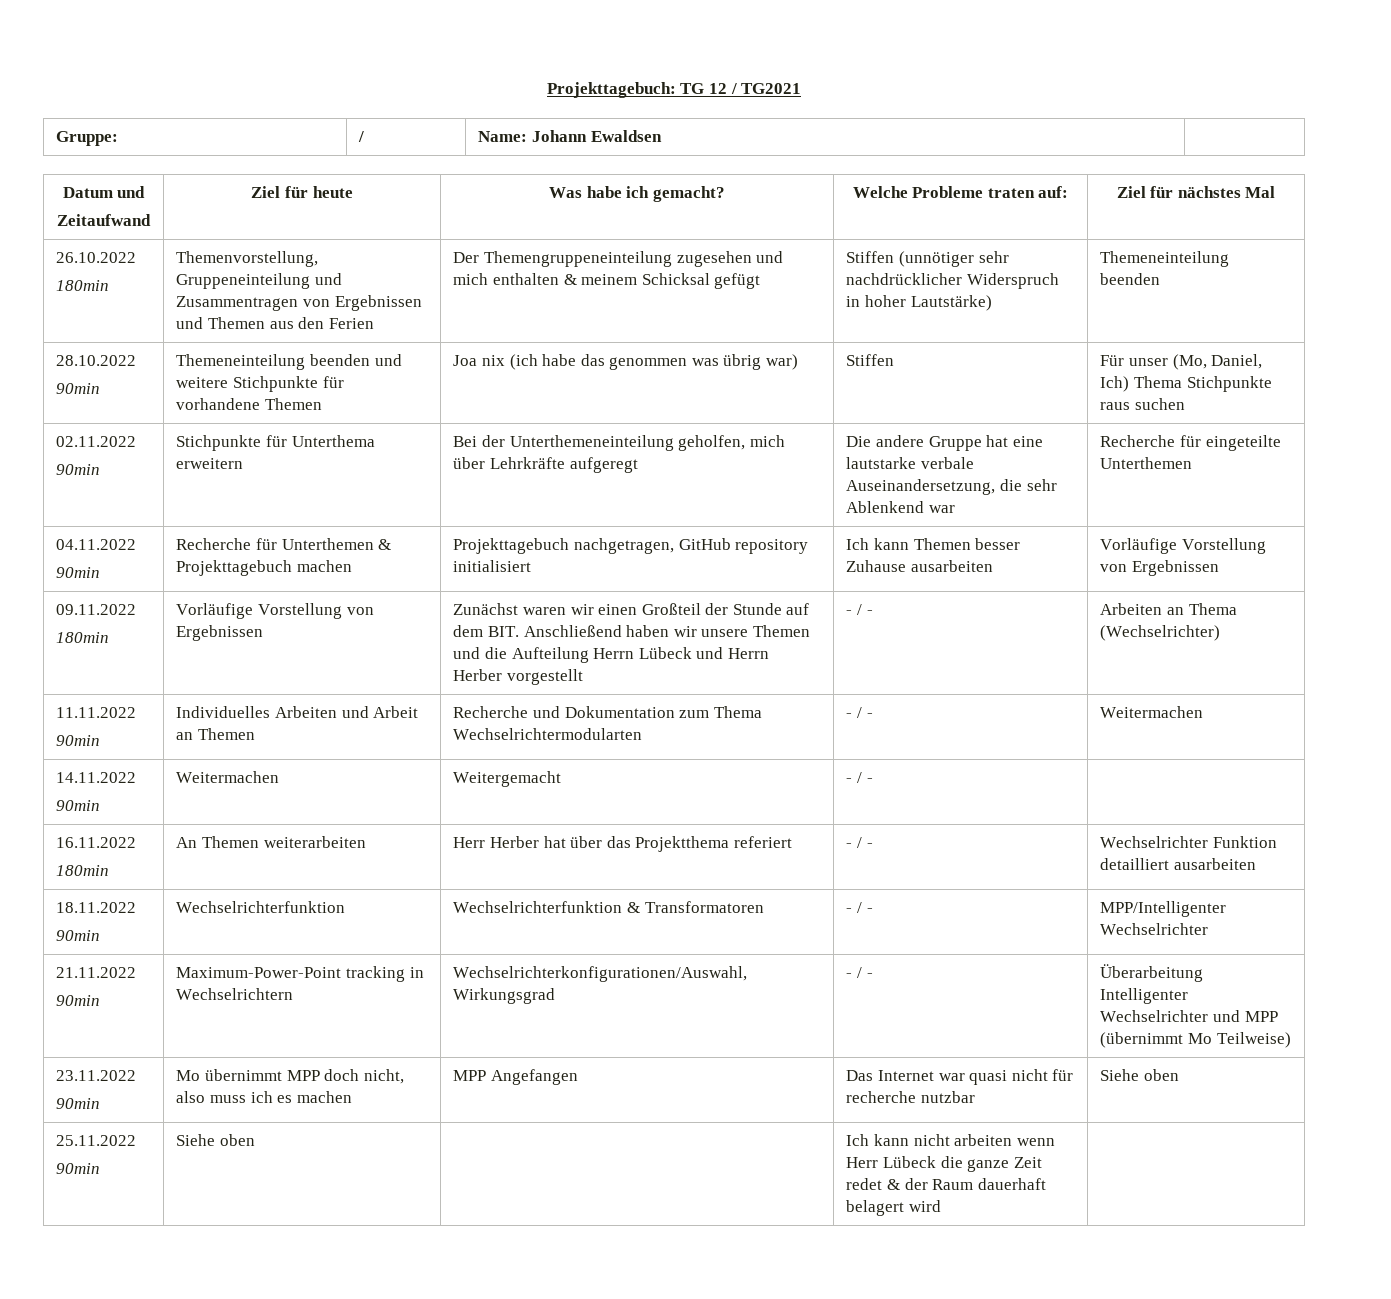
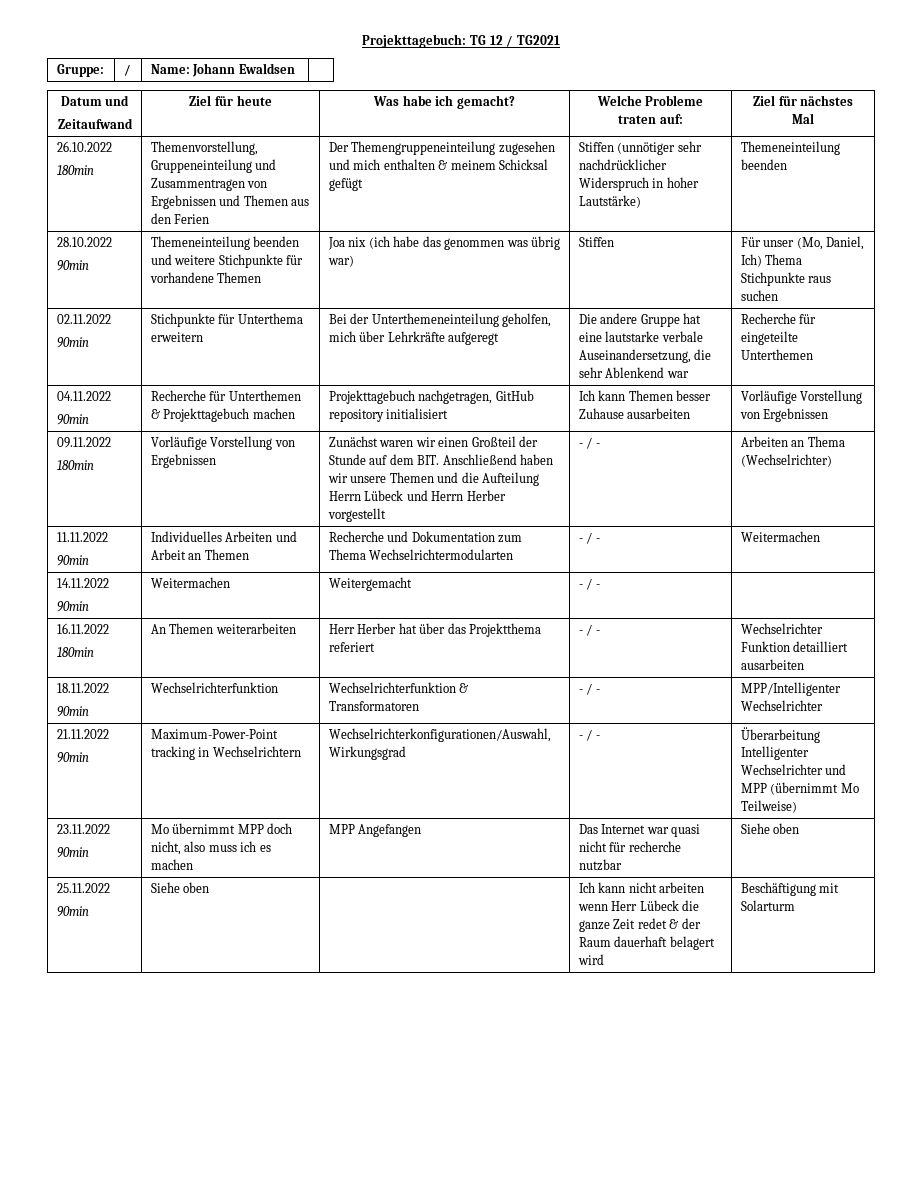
  25.11.2022
- 90min | Siehe oben | | Ich kann nicht arbeiten wenn Herr Lübeck die ganze Zeit redet & der Raum dauerhaft belagert wird |
+ 90min | Siehe oben | | Ich kann nicht arbeiten wenn Herr Lübeck die ganze Zeit redet & der Raum dauerhaft belagert wird | Beschäftigung mit Solarturm

